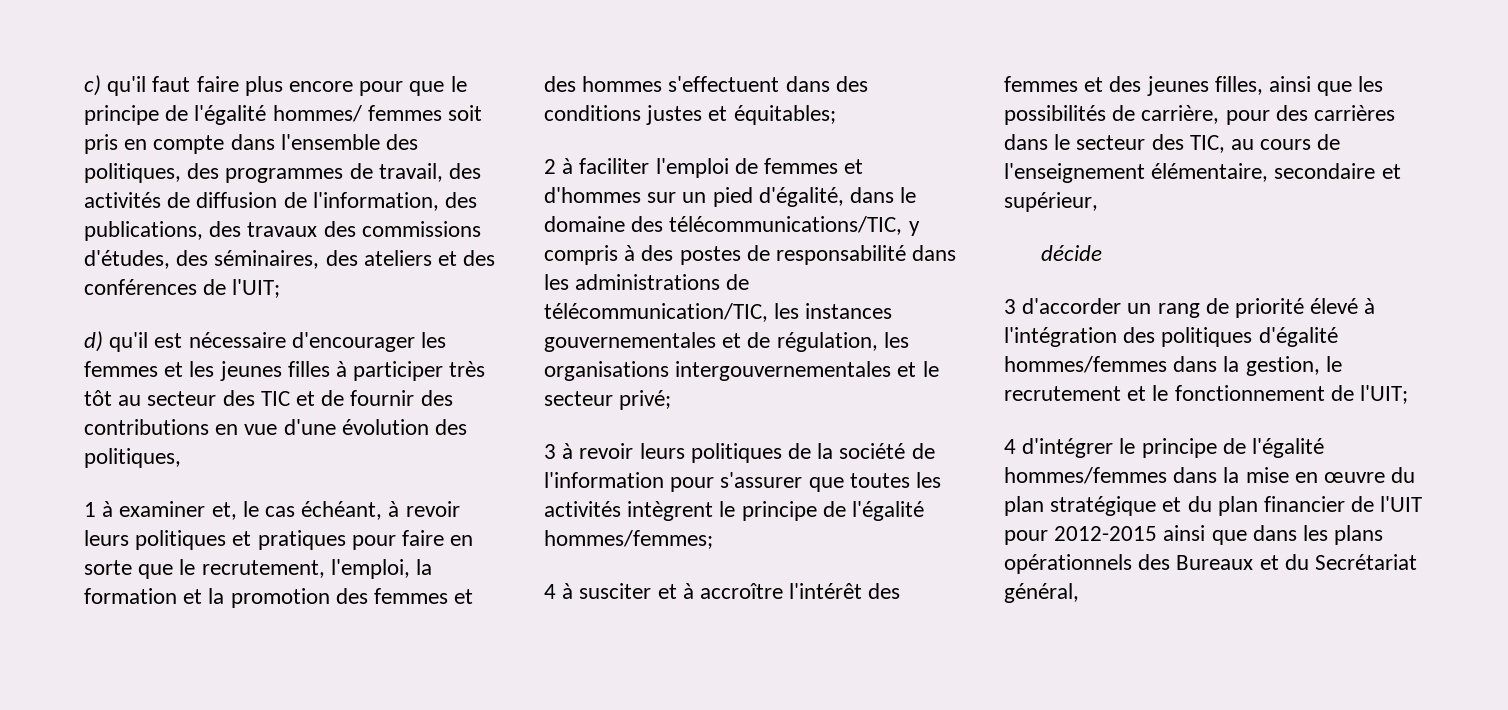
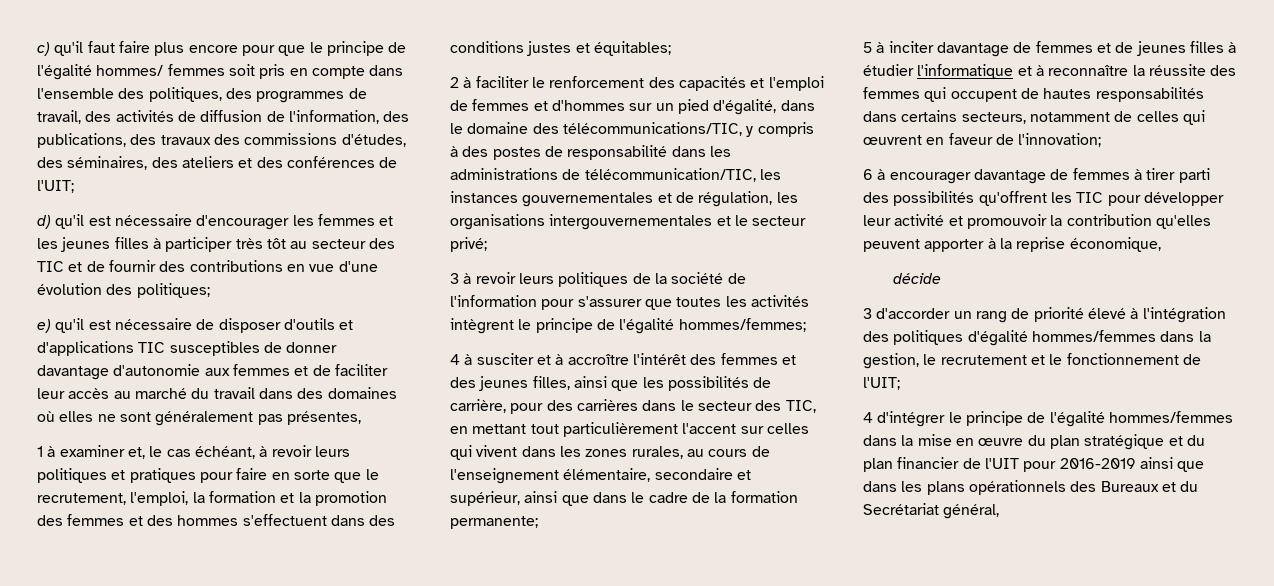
- d) qu'il est nécessaire d'encourager les femmes et les jeunes filles à participer très tôt au secteur des TIC et de fournir des contributions en vue d'une évolution des politiques,
+ d) qu'il est nécessaire d'encourager les femmes et les jeunes filles à participer très tôt au secteur des TIC et de fournir des contributions en vue d'une évolution des politiques;
+ e) qu'il est nécessaire de disposer d'outils et d'applications TIC susceptibles de donner davantage d'autonomie aux femmes et de faciliter leur accès au marché du travail dans des domaines où elles ne sont généralement pas présentes,
- 2 à faciliter l'emploi de femmes et d'hommes sur un pied d'égalité, dans le domaine des télécommunications/TIC, y compris à des postes de responsabilité dans les administrations de télécommunication/TIC, les instances gouvernementales et de régulation, les organisations intergouvernementales et le secteur privé;
+ 2 à faciliter le renforcement des capacités et l'emploi de femmes et d'hommes sur un pied d'égalité, dans le domaine des télécommunications/TIC, y compris à des postes de responsabilité dans les administrations de télécommunication/TIC, les instances gouvernementales et de régulation, les organisations intergouvernementales et le secteur privé;
- 4 à susciter et à accroître l'intérêt des femmes et des jeunes filles, ainsi que les possibilités de carrière, pour des carrières dans le secteur des TIC, au cours de l'enseignement élémentaire, secondaire et supérieur,
+ 4 à susciter et à accroître l'intérêt des femmes et des jeunes filles, ainsi que les possibilités de carrière, pour des carrières dans le secteur des TIC, en mettant tout particulièrement l'accent sur celles qui vivent dans les zones rurales, au cours de l'enseignement élémentaire, secondaire et supérieur, ainsi que dans le cadre de la formation permanente;
+ 5 à inciter davantage de femmes et de jeunes filles à étudier l'informatique et à reconnaître la réussite des femmes qui occupent de hautes responsabilités dans certains secteurs, notamment de celles qui œuvrent en faveur de l'innovation;
+ 6 à encourager davantage de femmes à tirer parti des possibilités qu'offrent les TIC pour développer leur activité et promouvoir la contribution qu'elles peuvent apporter à la reprise économique,
- 4 d'intégrer le principe de l'égalité hommes/femmes dans la mise en œuvre du plan stratégique et du plan financier de l'UIT pour 2012-2015 ainsi que dans les plans opérationnels des Bureaux et du Secrétariat général,
+ 4 d'intégrer le principe de l'égalité hommes/femmes dans la mise en œuvre du plan stratégique et du plan financier de l'UIT pour 2016-2019 ainsi que dans les plans opérationnels des Bureaux et du Secrétariat général,

